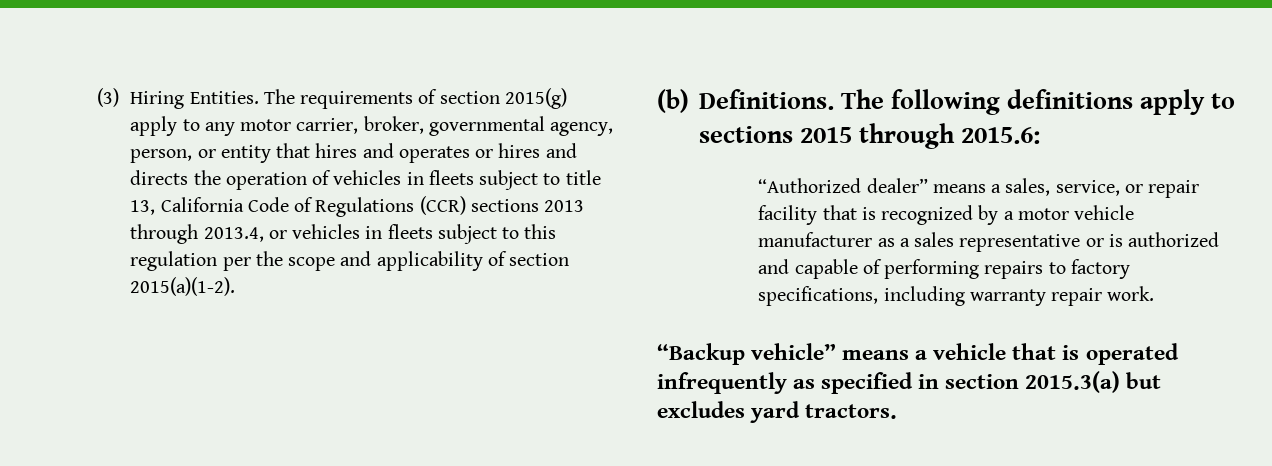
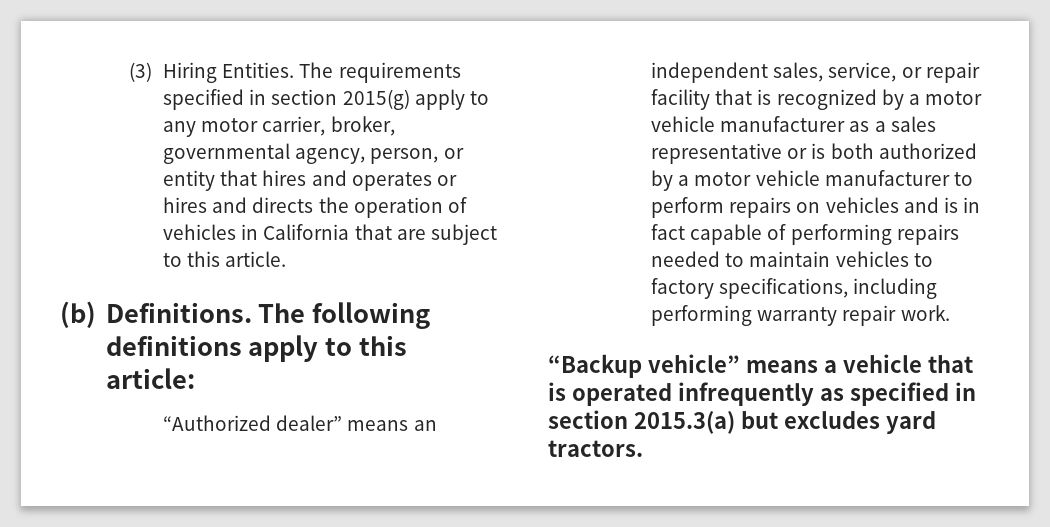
- The requirements of section 2015(g) apply to any motor carrier, broker, governmental agency, person, or entity that hires and operates or hires and directs the operation of vehicles in fleets subject to title 13, California Code of Regulations (CCR) sections 2013 through 2013.4, or vehicles in fleets subject to this regulation per the scope and applicability of section 2015(a)(1-2).
+ The requirements specified in section 2015(g) apply to any motor carrier, broker, governmental agency, person, or entity that hires and operates or hires and directs the operation of vehicles in California that are subject to this article.
- The following definitions apply to sections 2015 through 2015.6:
+ The following definitions apply to this article:
- “Authorized dealer” means a sales, service, or repair facility that is recognized by a motor vehicle manufacturer as a sales representative or is authorized and capable of performing repairs to factory specifications, including warranty repair work.
+ “Authorized dealer” means an independent sales, service, or repair facility that is recognized by a motor vehicle manufacturer as a sales representative or is both authorized by a motor vehicle manufacturer to perform repairs on vehicles and is in fact capable of performing repairs needed to maintain vehicles to factory specifications, including performing warranty repair work.

